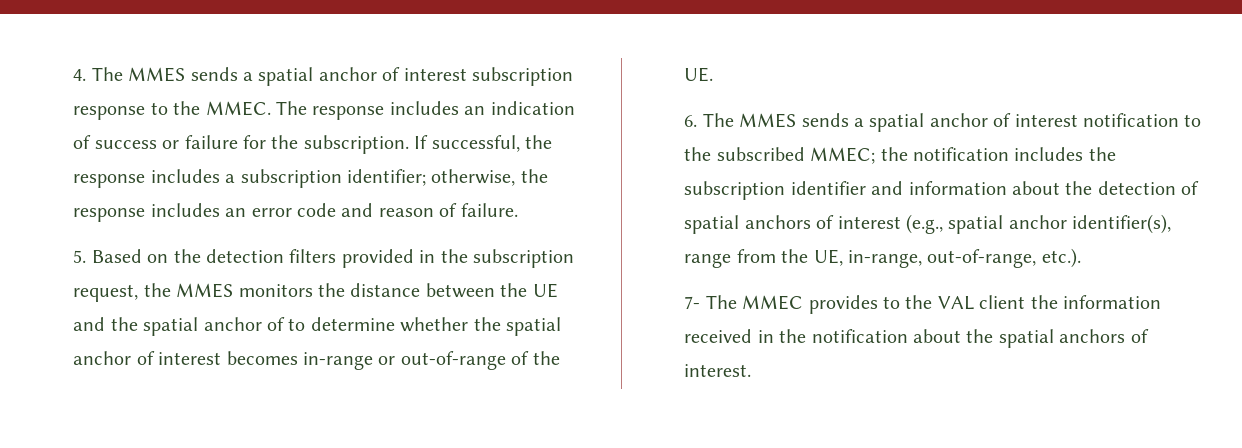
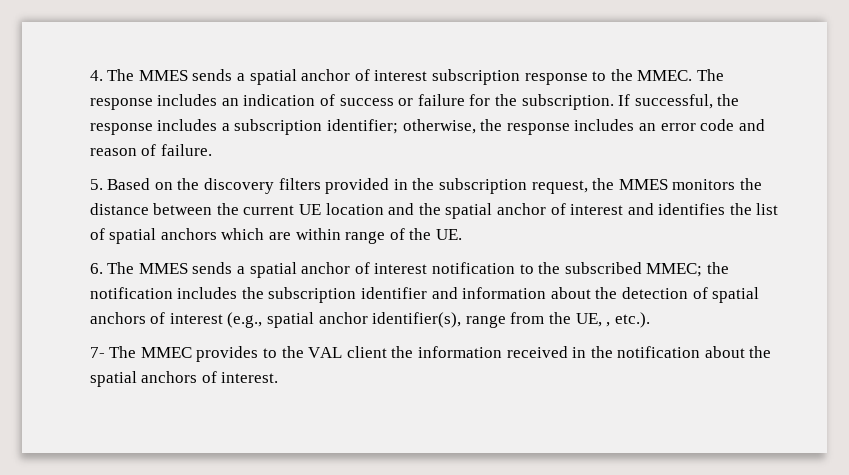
- 5. Based on the detection filters provided in the subscription request, the MMES monitors the distance between the UE and the spatial anchor of to determine whether the spatial anchor of interest becomes in-range or out-of-range of the UE.
+ 5. Based on the discovery filters provided in the subscription request, the MMES monitors the distance between the current UE location and the spatial anchor of interest and identifies the list of spatial anchors which are within range of the UE.
- 6. The MMES sends a spatial anchor of interest notification to the subscribed MMEC; the notification includes the subscription identifier and information about the detection of spatial anchors of interest (e.g., spatial anchor identifier(s), range from the UE, in-range, out-of-range, etc.).
+ 6. The MMES sends a spatial anchor of interest notification to the subscribed MMEC; the notification includes the subscription identifier and information about the detection of spatial anchors of interest (e.g., spatial anchor identifier(s), range from the UE, , etc.).

